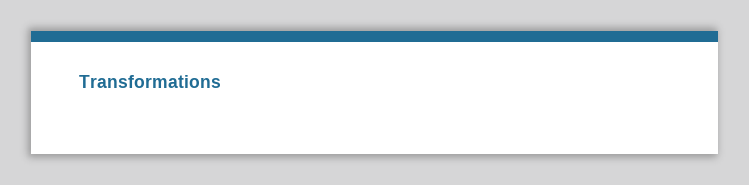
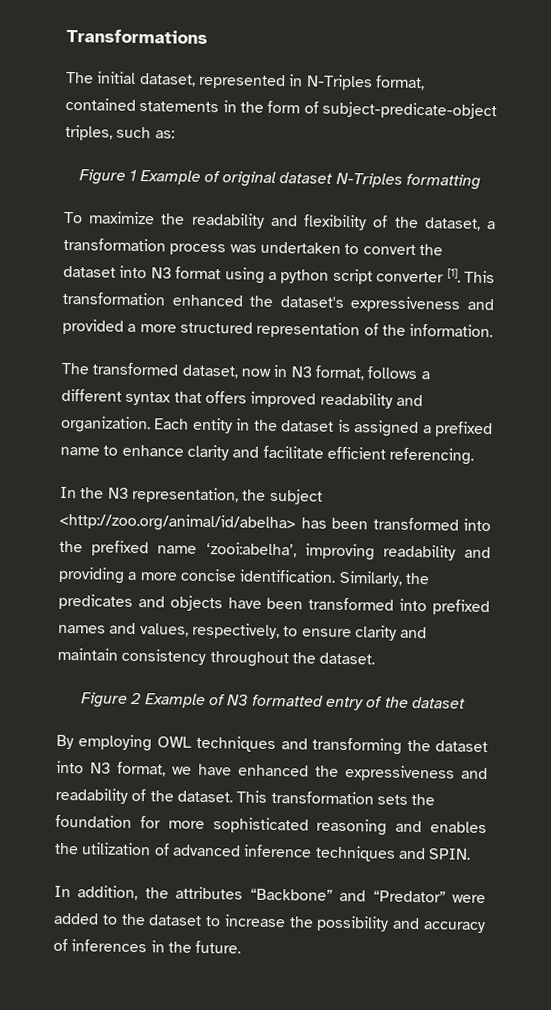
+ The initial dataset, represented in N-Triples format, contained statements in the form of subject-predicate-object triples, such as:
+ Figure 1 Example of original dataset N-Triples formatting
+ To maximize the readability and flexibility of the dataset, a transformation process was undertaken to convert the dataset into N3 format using a python script converter [1]. This transformation enhanced the dataset's expressiveness and provided a more structured representation of the information.
+ The transformed dataset, now in N3 format, follows a different syntax that offers improved readability and organization. Each entity in the dataset is assigned a prefixed name to enhance clarity and facilitate efficient referencing.
+ In the N3 representation, the subject <http://zoo.org/animal/id/abelha> has been transformed into the prefixed name ‘zooi:abelha’, improving readability and providing a more concise identification. Similarly, the predicates and objects have been transformed into prefixed names and values, respectively, to ensure clarity and maintain consistency throughout the dataset.
+ Figure 2 Example of N3 formatted entry of the dataset
+ By employing OWL techniques and transforming the dataset into N3 format, we have enhanced the expressiveness and readability of the dataset. This transformation sets the foundation for more sophisticated reasoning and enables the utilization of advanced inference techniques and SPIN.
+ In addition, the attributes “Backbone” and “Predator” were added to the dataset to increase the possibility and accuracy of inferences in the future.

